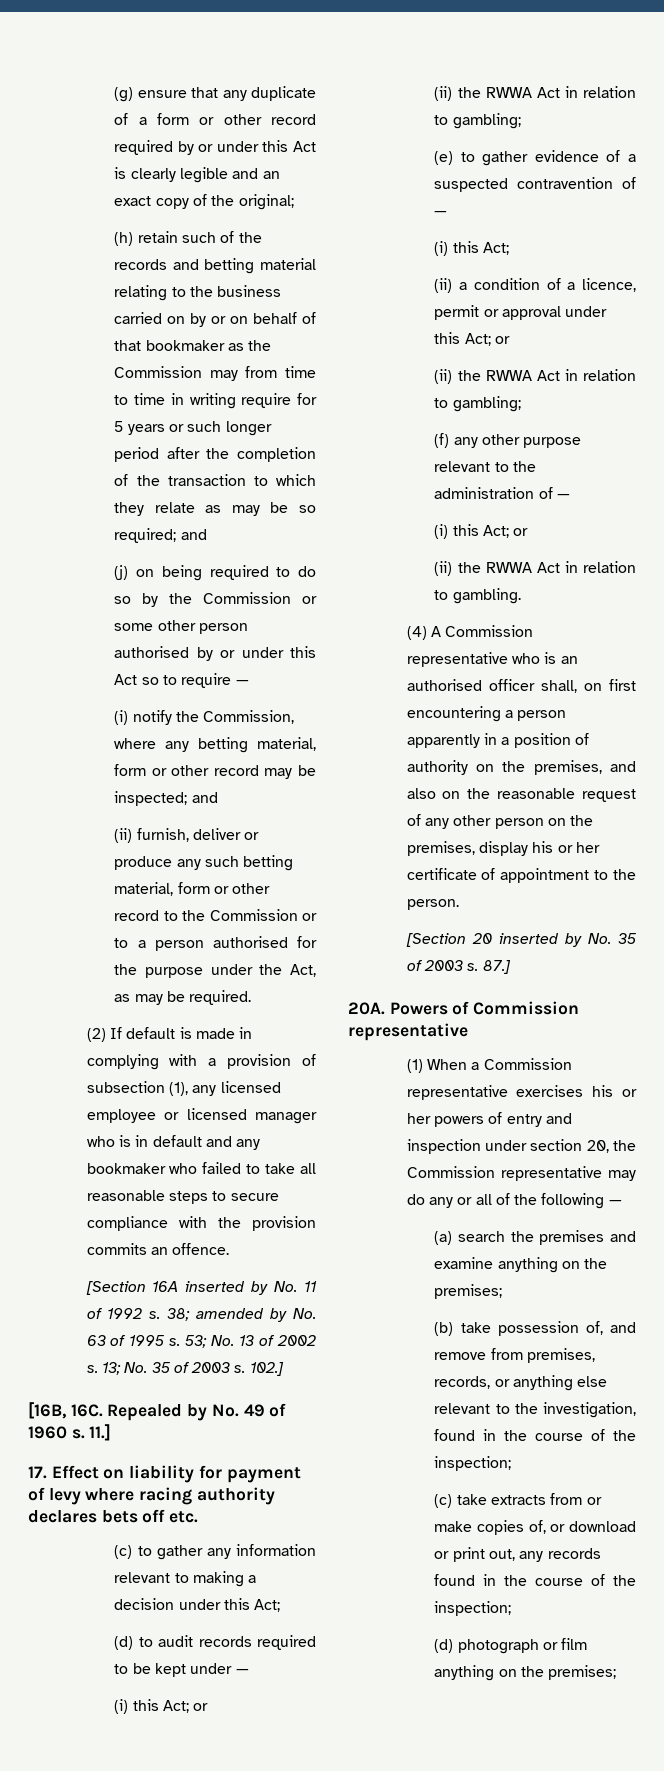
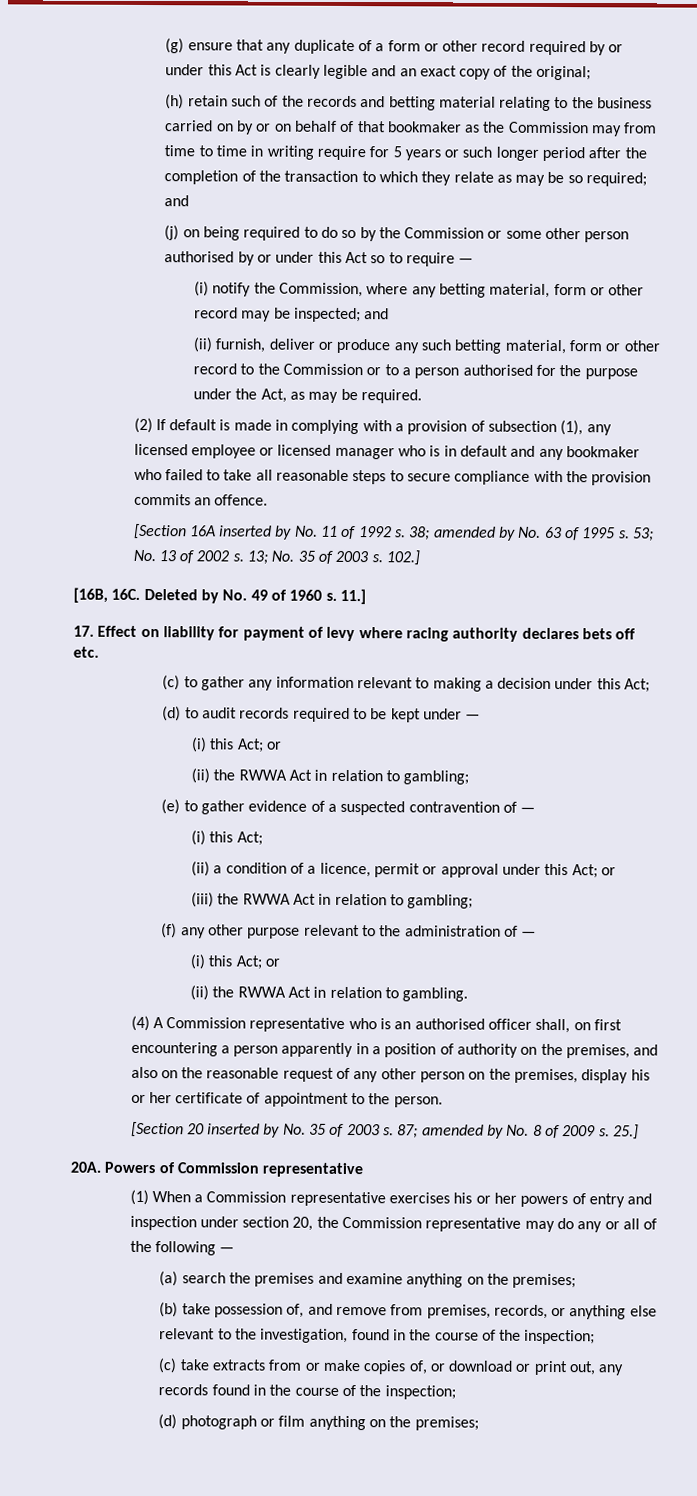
- Repealed by No. 49 of 1960 s.
+ Deleted by No. 49 of 1960 s.
  (ii) a condition of a licence, permit or approval under this Act; or
- (ii) the RWWA Act in relation to gambling;
+ (iii) the RWWA Act in relation to gambling;
- 87.]
+ 87; amended by No. 8 of 2009 s. 25.]

